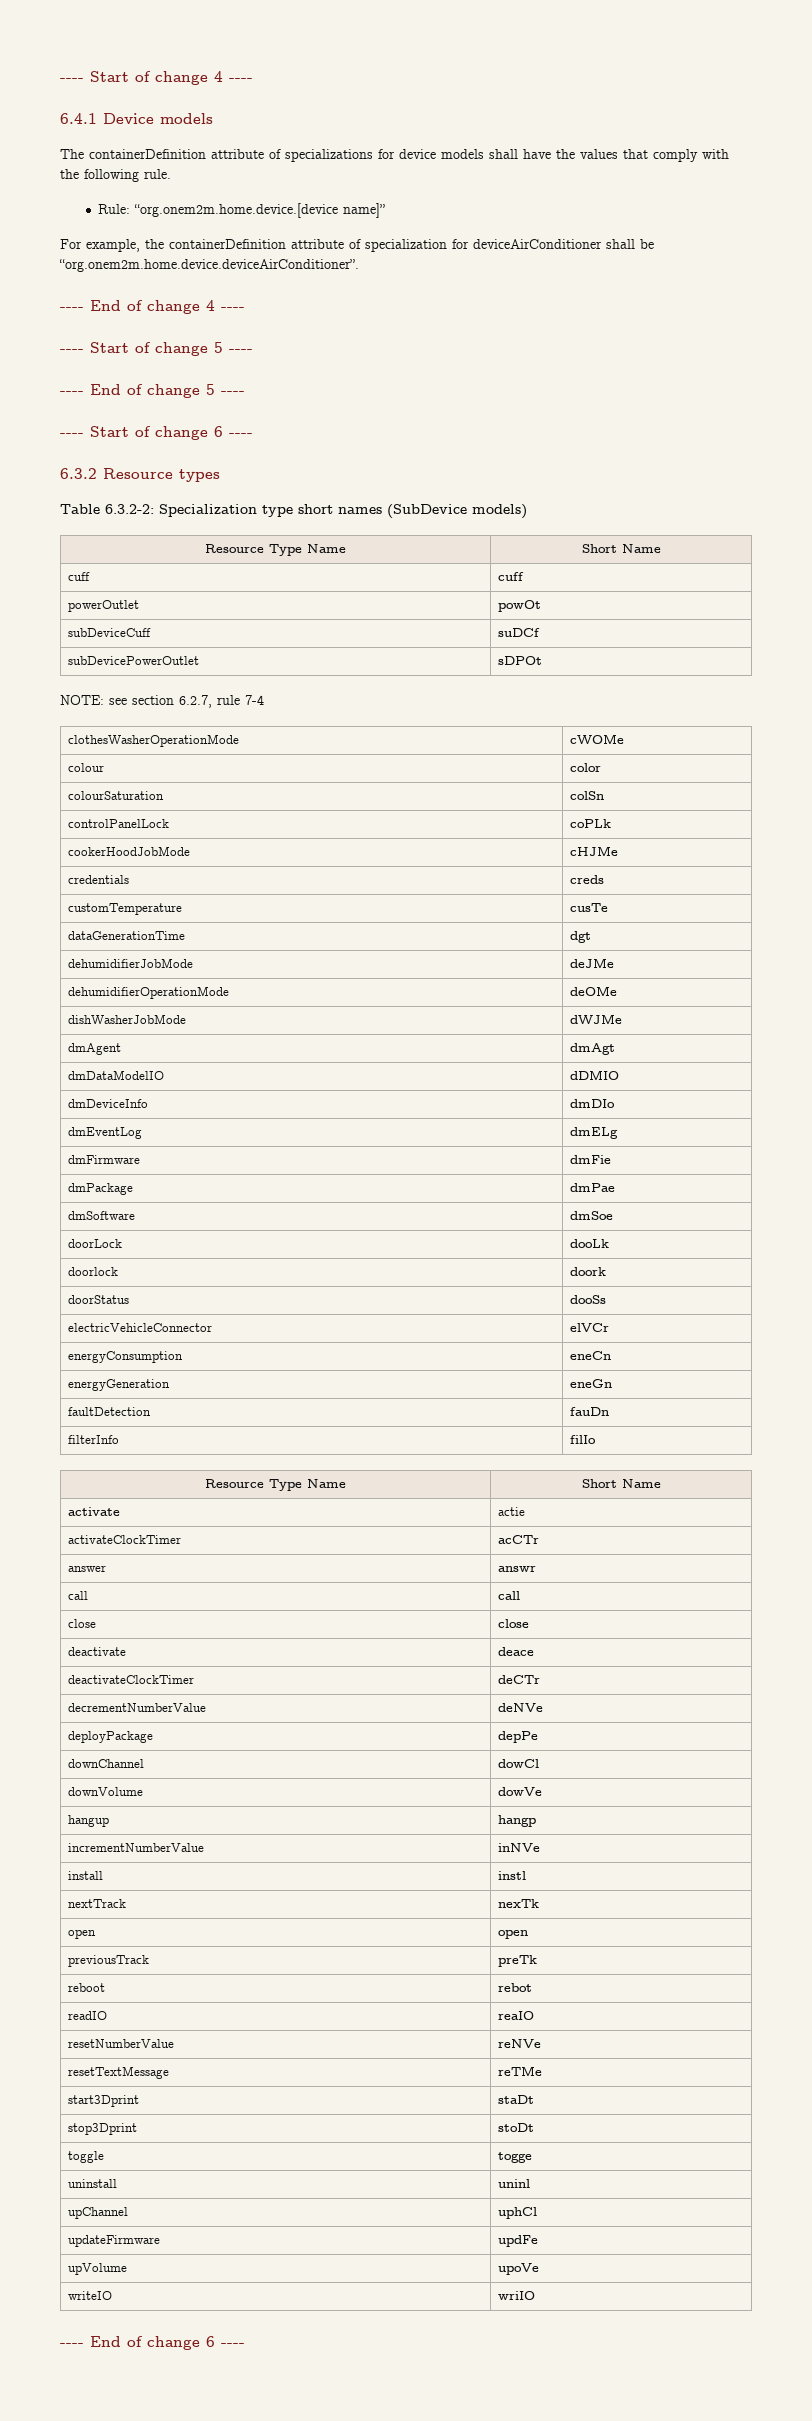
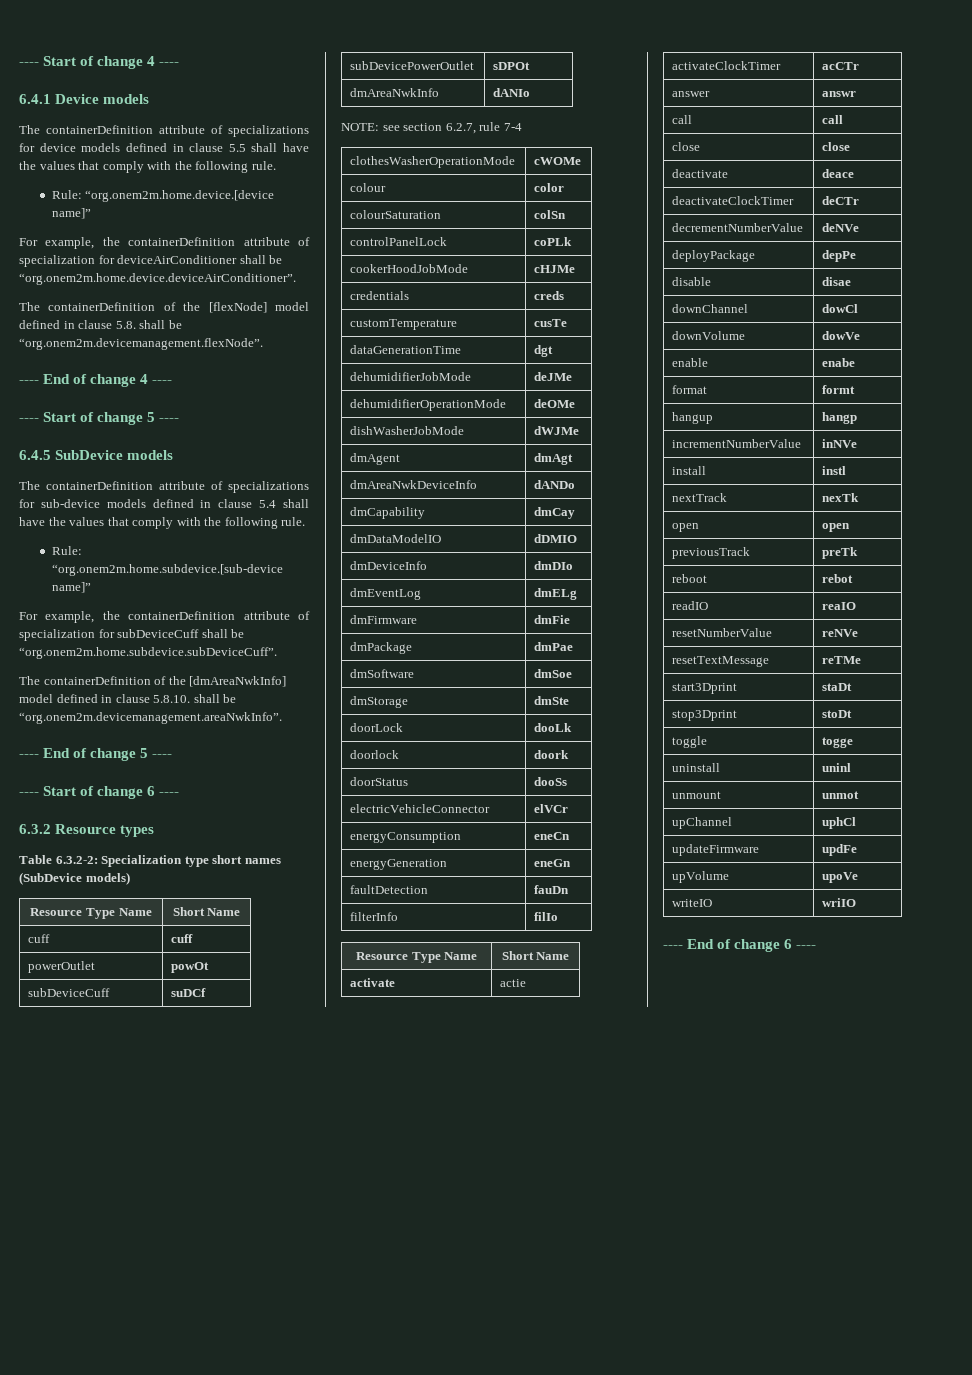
- The containerDefinition attribute of specializations for device models shall have the values that comply with the following rule.
+ The containerDefinition attribute of specializations for device models defined in clause 5.5 shall have the values that comply with the following rule.
+ The containerDefinition of the [flexNode] model defined in clause 5.8. shall be “org.onem2m.devicemanagement.flexNode”.
+ 6.4.5 SubDevice models
+ The containerDefinition attribute of specializations for sub-device models defined in clause 5.4 shall have the values that comply with the following rule.
+ Rule: “org.onem2m.home.subdevice.[sub-device name]”
+ For example, the containerDefinition attribute of specialization for subDeviceCuff shall be “org.onem2m.home.subdevice.subDeviceCuff”.
+ The containerDefinition of the [dmAreaNwkInfo] model defined in clause 5.8.10. shall be “org.onem2m.devicemanagement.areaNwkInfo”.
+ dmAreaNwkInfo | dANIo
+ dmAreaNwkDeviceInfo | dANDo
+ dmCapability | dmCay
+ dmStorage | dmSte
+ disable | disae
+ enable | enabe
+ format | formt
+ unmount | unmot

